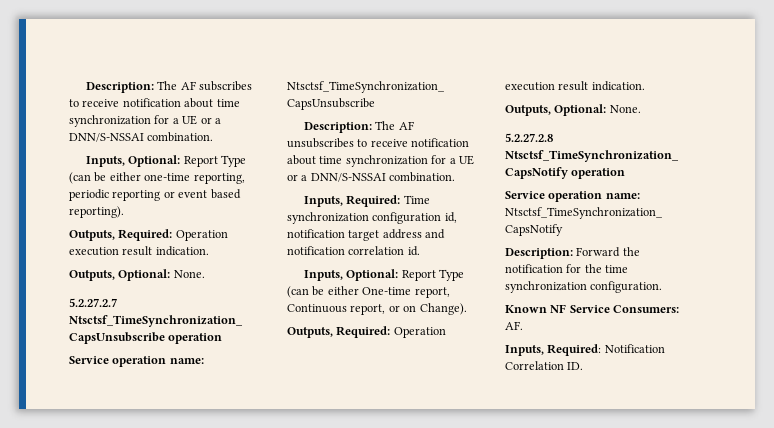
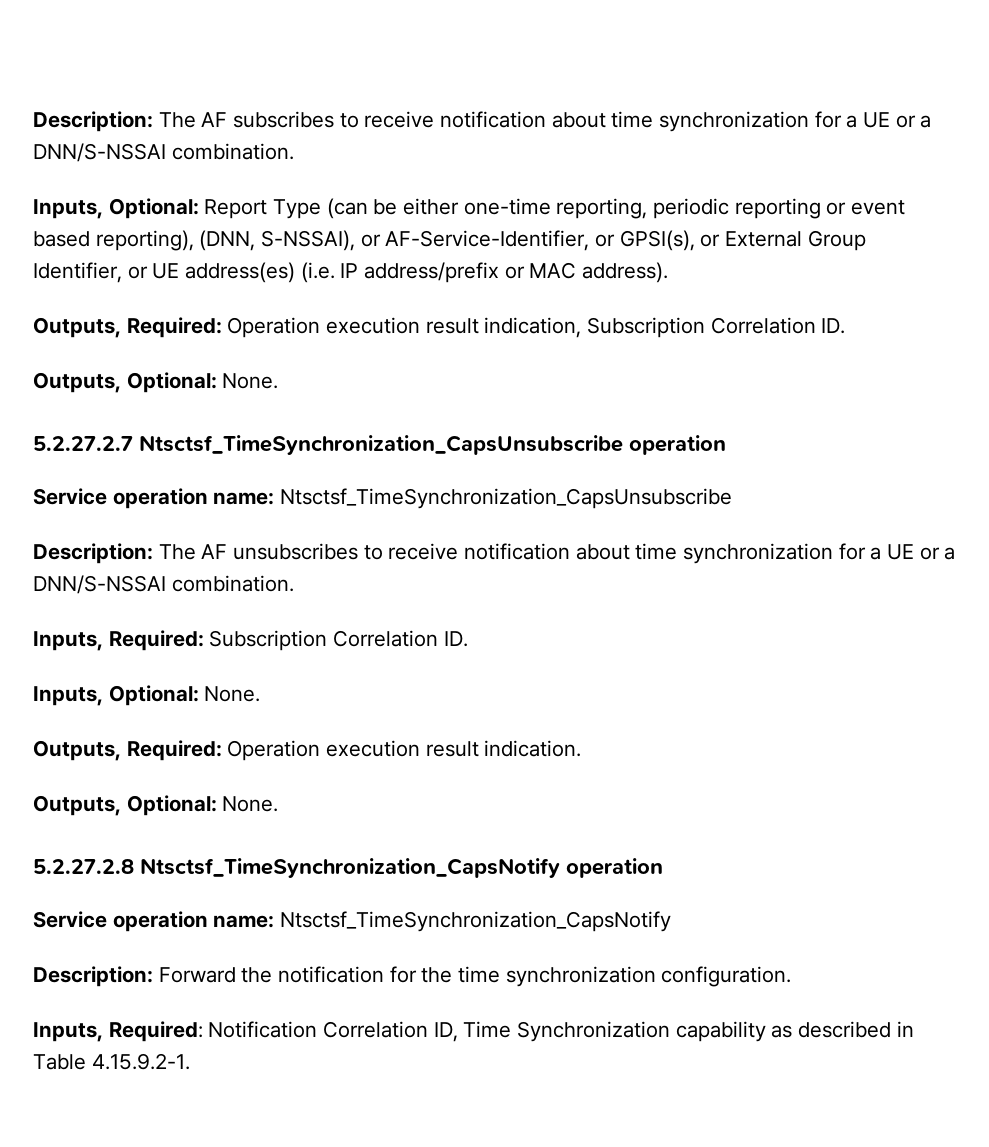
- Inputs, Optional: Report Type (can be either one-time reporting, periodic reporting or event based reporting).
- Outputs, Required: Operation execution result indication.
+ Inputs, Optional: Report Type (can be either one-time reporting, periodic reporting or event based reporting), (DNN, S-NSSAI), or AF-Service-Identifier, or GPSI(s), or External Group Identifier, or UE address(es) (i.e. IP address/prefix or MAC address).
+ Outputs, Required: Operation execution result indication, Subscription Correlation ID.
- Inputs, Required: Time synchronization configuration id, notification target address and notification correlation id.
- Inputs, Optional: Report Type (can be either One-time report, Continuous report, or on Change).
+ Inputs, Required: Subscription Correlation ID.
+ Inputs, Optional: None.
- Known NF Service Consumers: AF.
- Inputs, Required: Notification Correlation ID.
+ Inputs, Required: Notification Correlation ID, Time Synchronization capability as described in Table 4.15.9.2-1.

